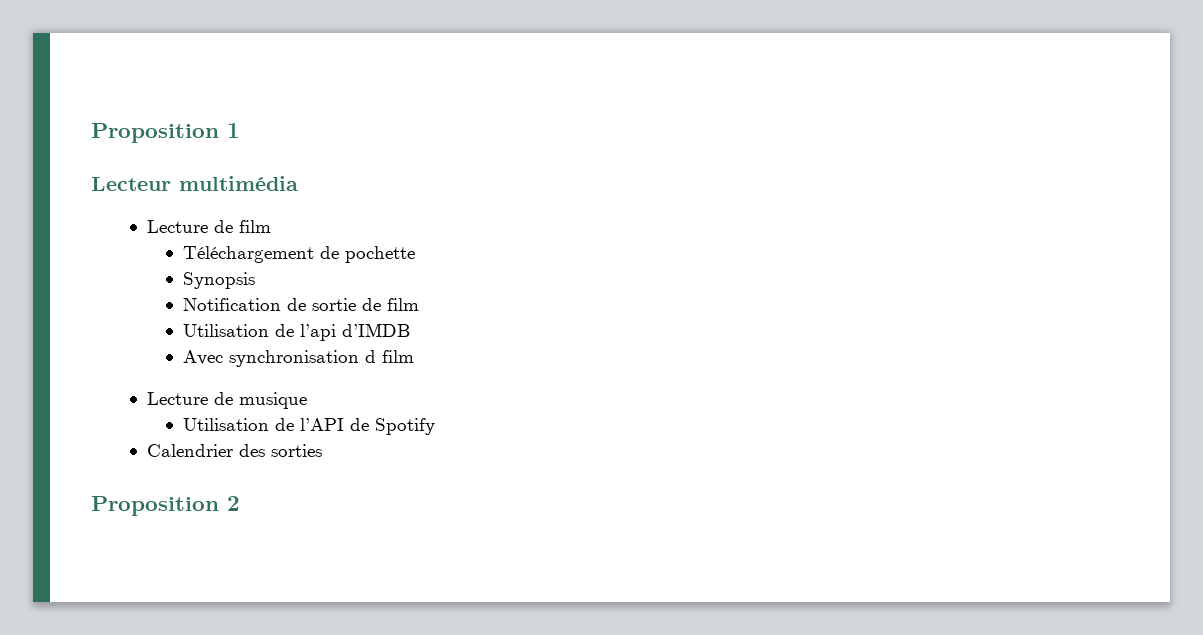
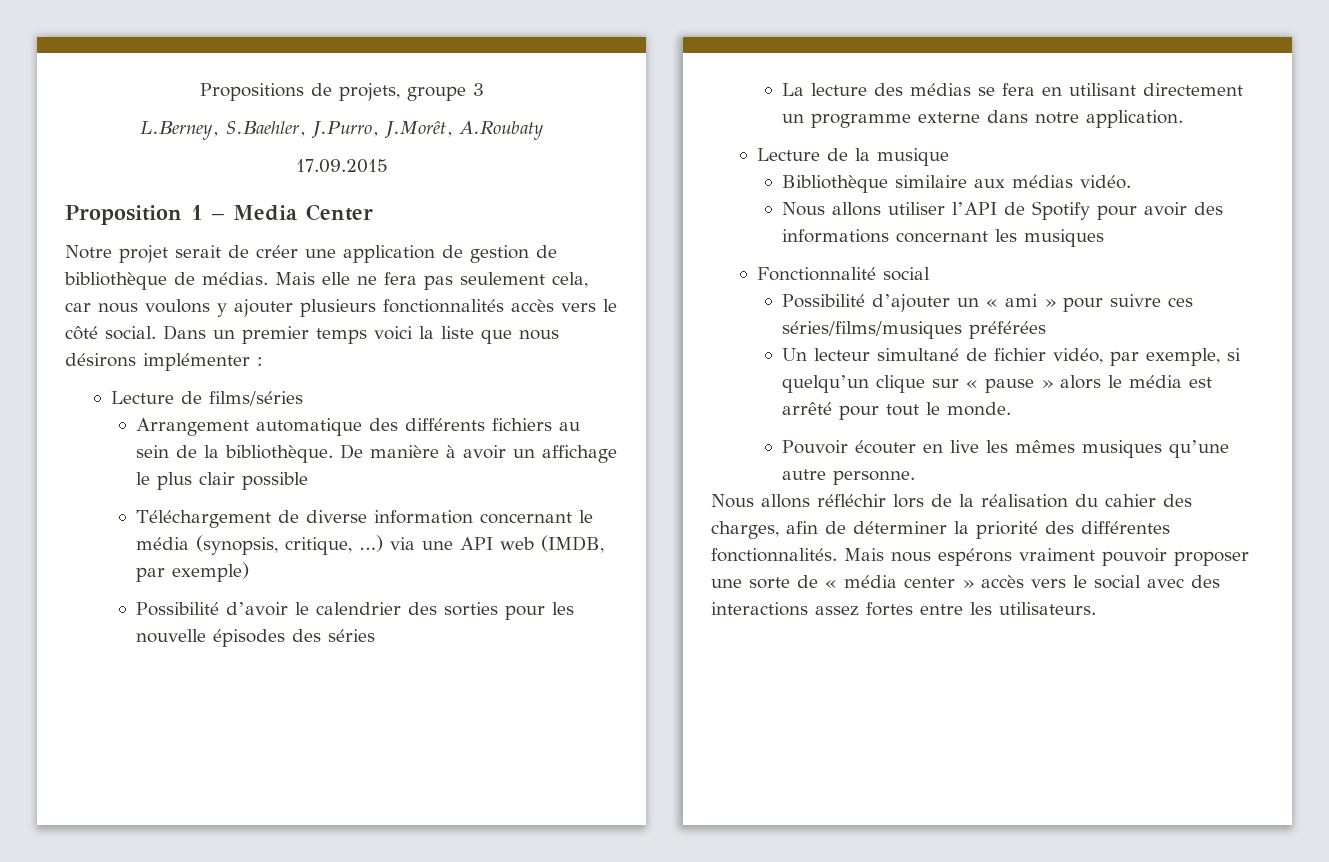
- Proposition 1
- Lecteur multimédia
- Lecture de film
- Téléchargement de pochette
- Synopsis
- Notification de sortie de film
- Utilisation de l’api d’IMDB
- Avec synchronisation d film
- Lecture de musique
+ Propositions de projets, groupe 3
+ L.Berney, S.Baehler, J.Purro, J.Morêt, A.Roubaty
+ 17.09.2015
+ Proposition 1 – Media Center
+ Notre projet serait de créer une application de gestion de bibliothèque de médias. Mais elle ne fera pas seulement cela, car nous voulons y ajouter plusieurs fonctionnalités accès vers le côté social. Dans un premier temps voici la liste que nous désirons implémenter :
+ Lecture de films/séries
+ Arrangement automatique des différents fichiers au sein de la bibliothèque. De manière à avoir un affichage le plus clair possible
+ Téléchargement de diverse information concernant le média (synopsis, critique, …) via une API web (IMDB, par exemple)
+ Possibilité d’avoir le calendrier des sorties pour les nouvelle épisodes des séries
+ La lecture des médias se fera en utilisant directement un programme externe dans notre application.
+ Lecture de la musique
- Utilisation de l’API de Spotify
- Calendrier des sorties
- Proposition 2
+ Bibliothèque similaire aux médias vidéo.
+ Nous allons utiliser l’API de Spotify pour avoir des informations concernant les musiques
+ Fonctionnalité social
+ Possibilité d’ajouter un « ami » pour suivre ces séries/films/musiques préférées
+ Un lecteur simultané de fichier vidéo, par exemple, si quelqu’un clique sur « pause » alors le média est arrêté pour tout le monde.
+ Pouvoir écouter en live les mêmes musiques qu’une autre personne.
+ Nous allons réfléchir lors de la réalisation du cahier des charges, afin de déterminer la priorité des différentes fonctionnalités. Mais nous espérons vraiment pouvoir proposer une sorte de « média center » accès vers le social avec des interactions assez fortes entre les utilisateurs.

